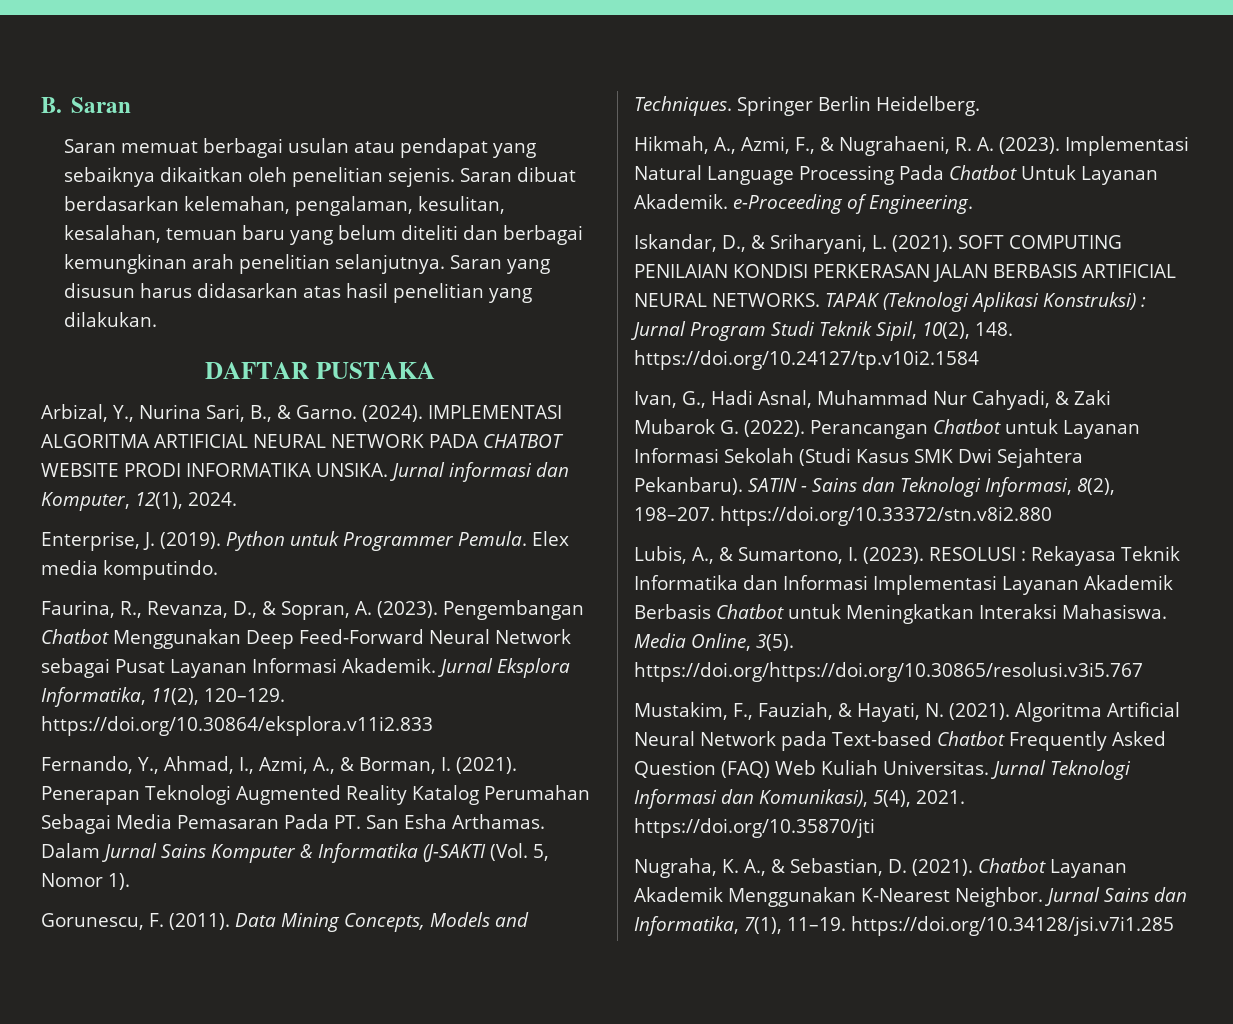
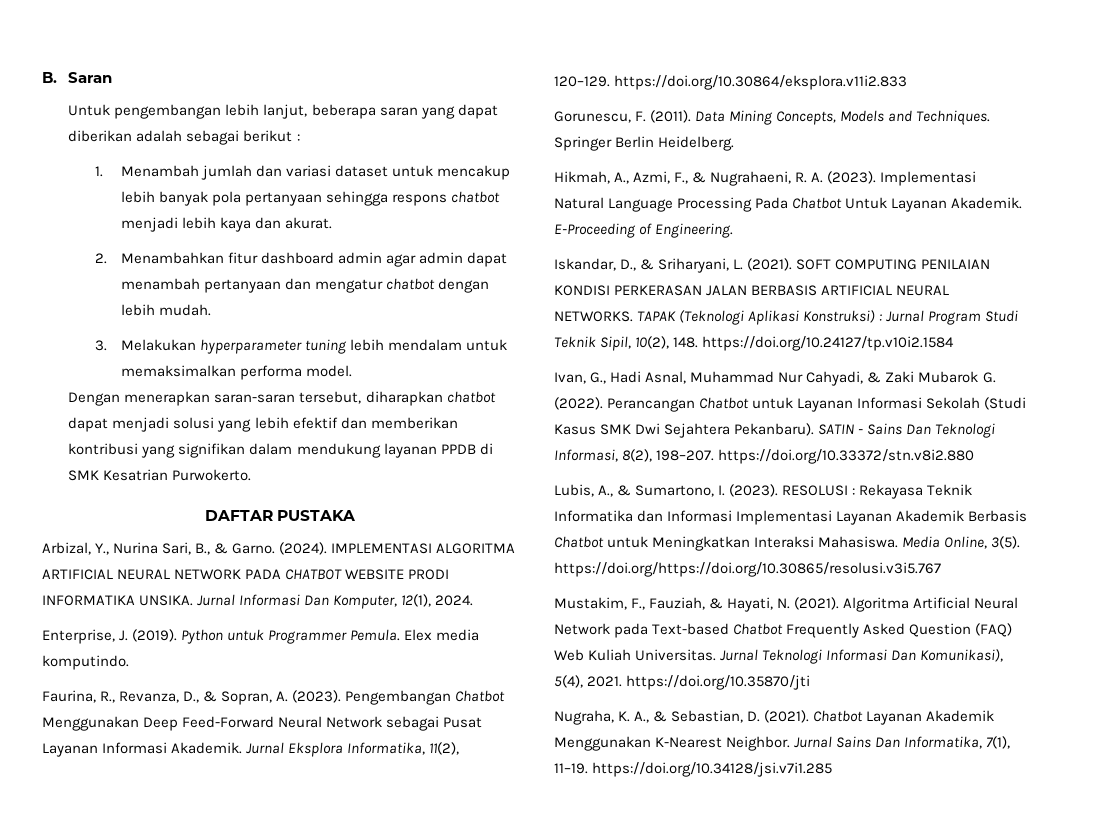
- Saran memuat berbagai usulan atau pendapat yang sebaiknya dikaitkan oleh penelitian sejenis. Saran dibuat berdasarkan kelemahan, pengalaman, kesulitan, kesalahan, temuan baru yang belum diteliti dan berbagai kemungkinan arah penelitian selanjutnya. Saran yang disusun harus didasarkan atas hasil penelitian yang dilakukan.
+ Untuk pengembangan lebih lanjut, beberapa saran yang dapat diberikan adalah sebagai berikut :
+ 1. Menambah jumlah dan variasi dataset untuk mencakup lebih banyak pola pertanyaan sehingga respons chatbot menjadi lebih kaya dan akurat.
+ 2. Menambahkan fitur dashboard admin agar admin dapat menambah pertanyaan dan mengatur chatbot dengan lebih mudah.
+ 3. Melakukan hyperparameter tuning lebih mendalam untuk memaksimalkan performa model.
+ Dengan menerapkan saran-saran tersebut, diharapkan chatbot dapat menjadi solusi yang lebih efektif dan memberikan kontribusi yang signifikan dalam mendukung layanan PPDB di SMK Kesatrian Purwokerto.
- Jurnal informasi dan Komputer, 12(1), 2024.
+ Jurnal Informasi Dan Komputer, 12(1), 2024.
- Fernando, Y., Ahmad, I., Azmi, A., & Borman, I. (2021). Penerapan Teknologi Augmented Reality Katalog Perumahan Sebagai Media Pemasaran Pada PT. San Esha Arthamas. Dalam Jurnal Sains Komputer & Informatika (J-SAKTI (Vol. 5, Nomor 1).
- Implementasi Natural Language Processing Pada Chatbot Untuk Layanan Akademik. e-Proceeding of Engineering.
+ Implementasi Natural Language Processing Pada Chatbot Untuk Layanan Akademik. E-Proceeding of Engineering.
- SATIN - Sains dan Teknologi Informasi, 8(2), 198–207. https://doi.org/10.33372/stn.v8i2.880
+ SATIN - Sains Dan Teknologi Informasi, 8(2), 198–207. https://doi.org/10.33372/stn.v8i2.880
- Jurnal Teknologi Informasi dan Komunikasi), 5(4), 2021. https://doi.org/10.35870/jti
+ Jurnal Teknologi Informasi Dan Komunikasi), 5(4), 2021. https://doi.org/10.35870/jti
- Jurnal Sains dan Informatika, 7(1), 11–19. https://doi.org/10.34128/jsi.v7i1.285
+ Jurnal Sains Dan Informatika, 7(1), 11–19. https://doi.org/10.34128/jsi.v7i1.285

